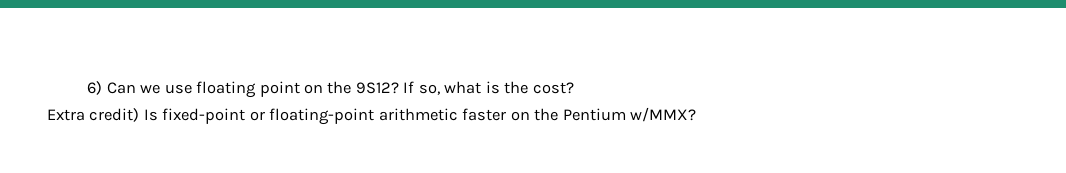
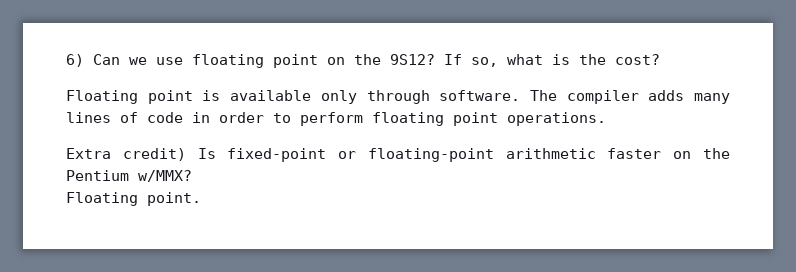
+ Floating point is available only through software. The compiler adds many lines of code in order to perform floating point operations.
+ Floating point.

